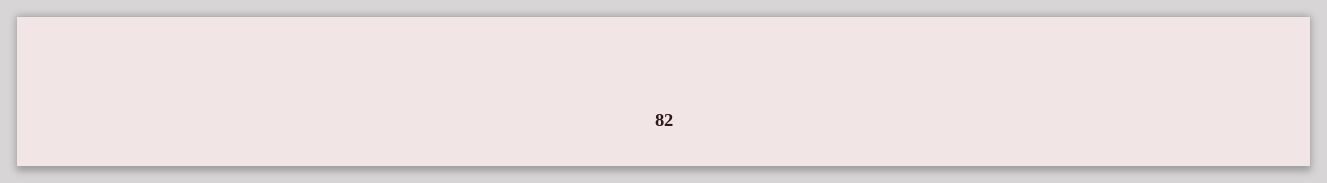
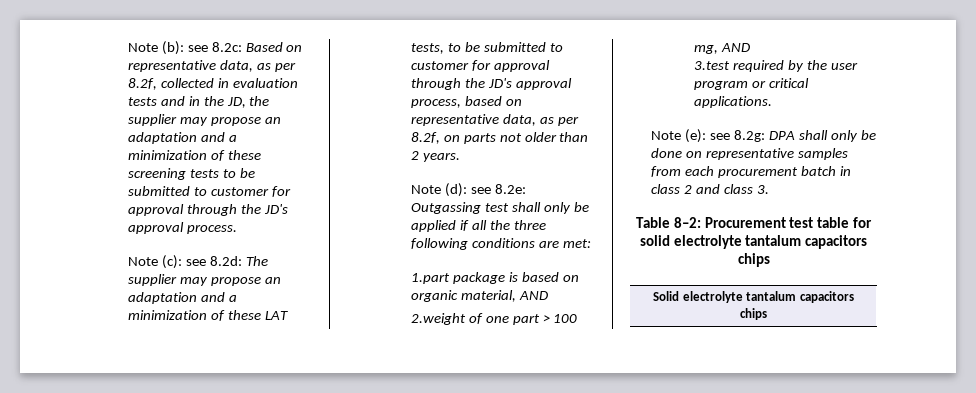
- 82
+ Note (b): see 8.2c: Based on representative data, as per 8.2f, collected in evaluation tests and in the JD, the supplier may propose an adaptation and a minimization of these screening tests to be submitted to customer for approval through the JD's approval process.
+ Note (c): see 8.2d: The supplier may propose an adaptation and a minimization of these LAT tests, to be submitted to customer for approval through the JD's approval process, based on representative data, as per 8.2f, on parts not older than 2 years.
+ Note (d): see 8.2e: Outgassing test shall only be applied if all the three following conditions are met:
+ 1.part package is based on organic material, AND
+ 2.weight of one part > 100 mg, AND
+ 3.test required by the user program or critical applications.
+ Note (e): see 8.2g: DPA shall only be done on representative samples from each procurement batch in class 2 and class 3.
+ Table 8–2: Procurement test table for solid electrolyte tantalum capacitors chips
+ Solid electrolyte tantalum capacitors chips

